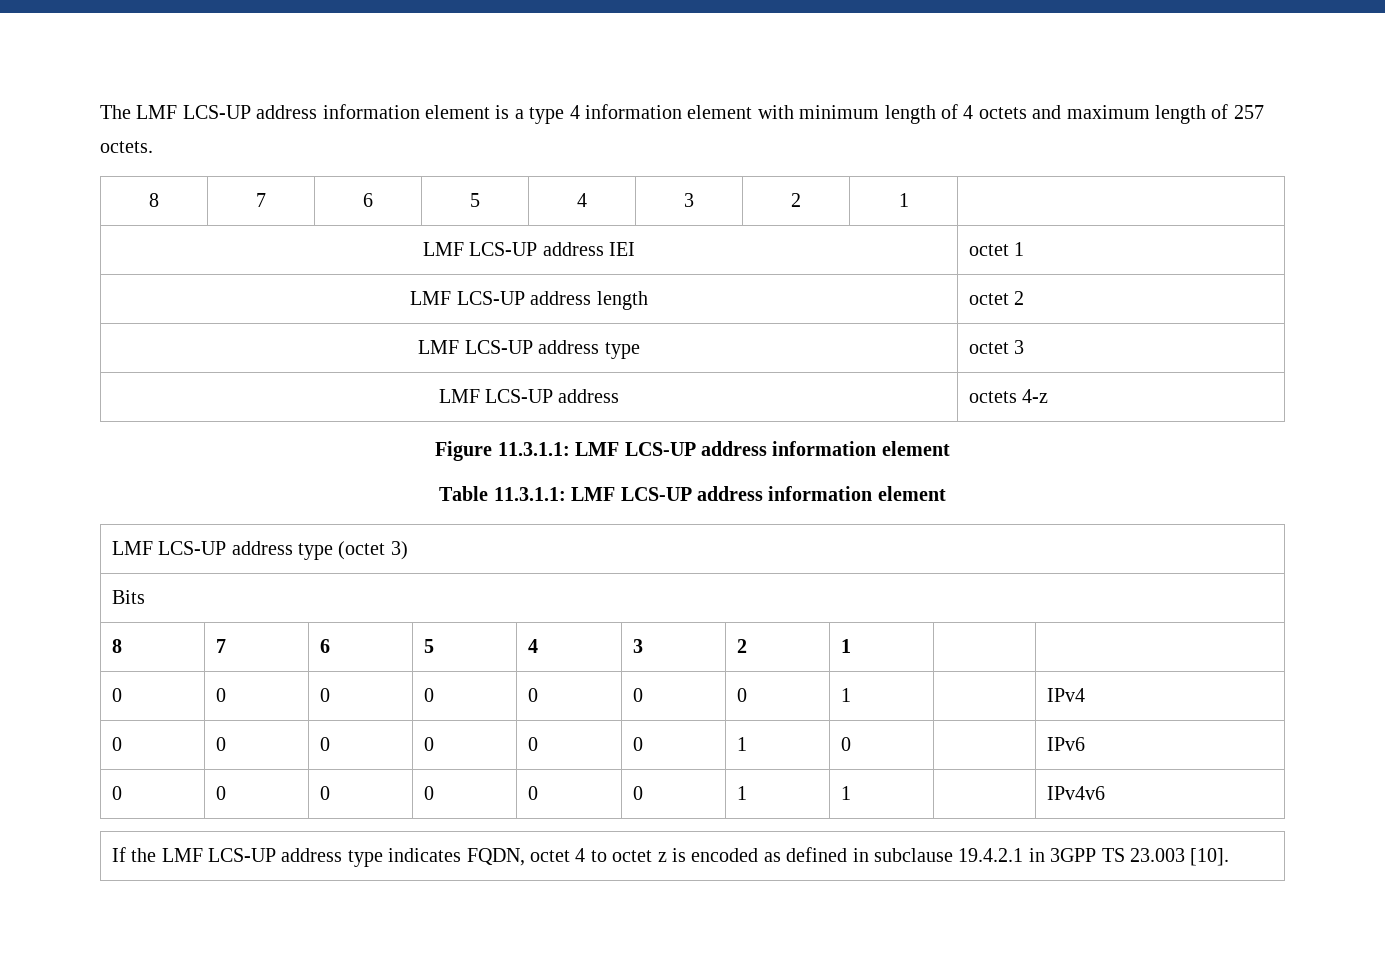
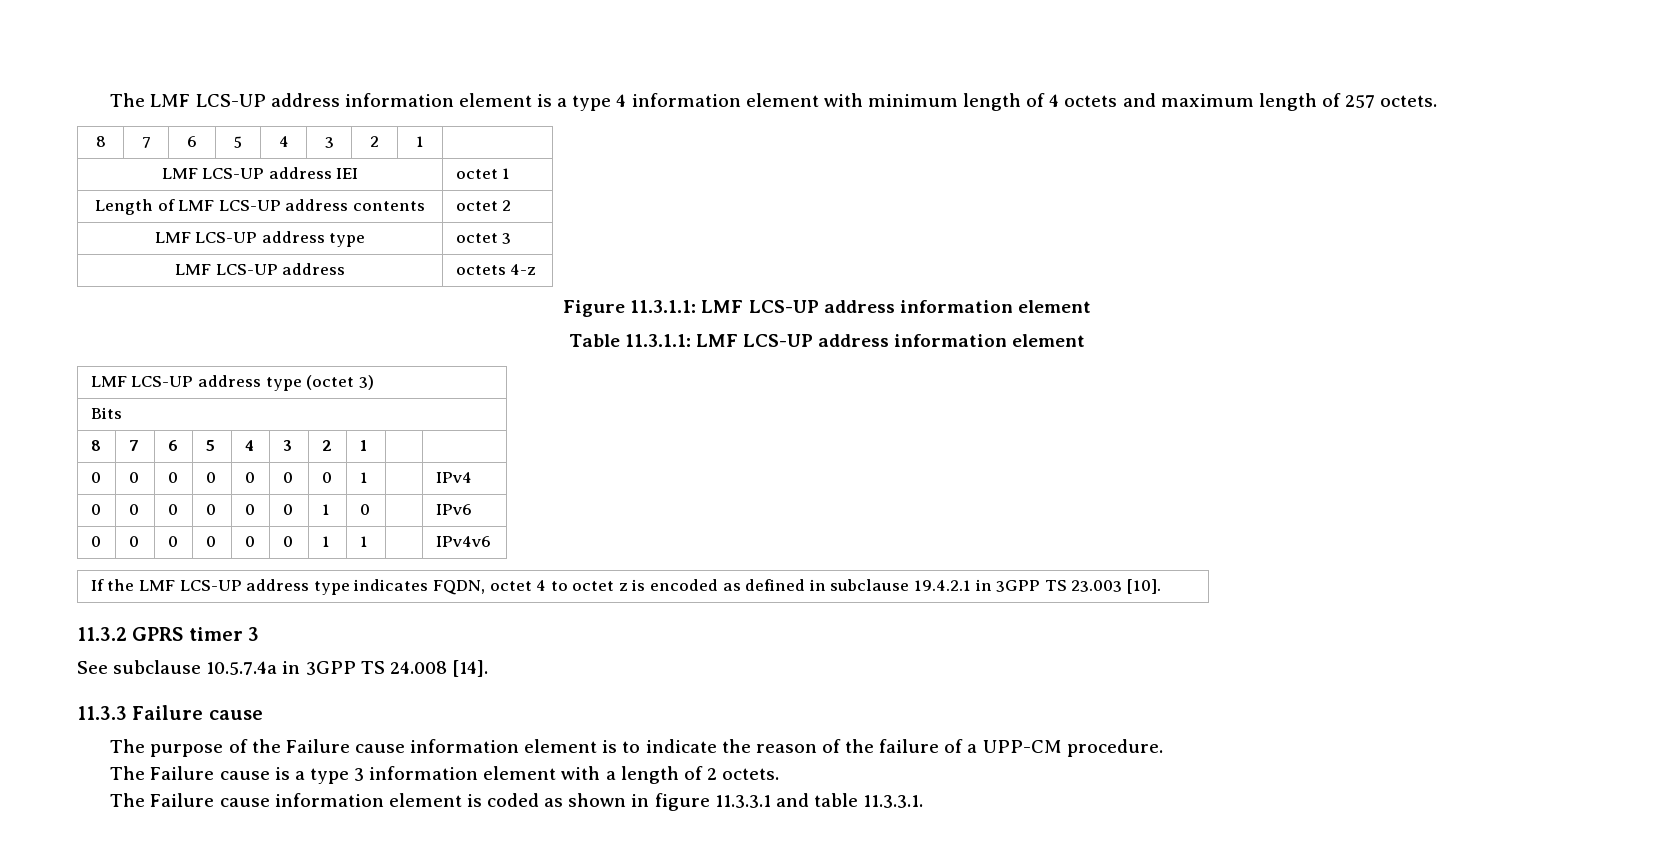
- LMF LCS-UP address length | octet 2
+ Length of LMF LCS-UP address contents | octet 2
+ 11.3.2 GPRS timer 3
+ See subclause 10.5.7.4a in 3GPP TS 24.008 [14].
+ 11.3.3 Failure cause
+ The purpose of the Failure cause information element is to indicate the reason of the failure of a UPP-CM procedure.
+ The Failure cause is a type 3 information element with a length of 2 octets.
+ The Failure cause information element is coded as shown in figure 11.3.3.1 and table 11.3.3.1.

